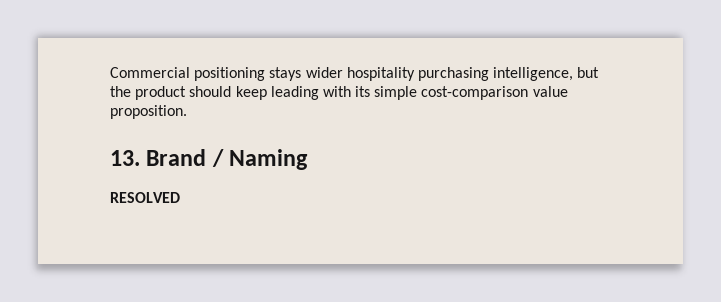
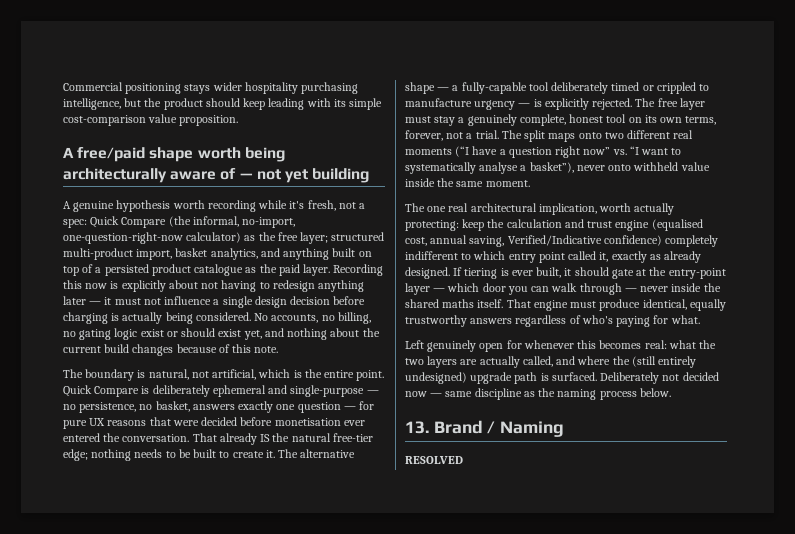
+ A free/paid shape worth being architecturally aware of — not yet building
+ A genuine hypothesis worth recording while it's fresh, not a spec: Quick Compare (the informal, no-import, one-question-right-now calculator) as the free layer; structured multi-product import, basket analytics, and anything built on top of a persisted product catalogue as the paid layer. Recording this now is explicitly about not having to redesign anything later — it must not influence a single design decision before charging is actually being considered. No accounts, no billing, no gating logic exist or should exist yet, and nothing about the current build changes because of this note.
+ The boundary is natural, not artificial, which is the entire point. Quick Compare is deliberately ephemeral and single-purpose — no persistence, no basket, answers exactly one question — for pure UX reasons that were decided before monetisation ever entered the conversation. That already IS the natural free-tier edge; nothing needs to be built to create it. The alternative shape — a fully-capable tool deliberately timed or crippled to manufacture urgency — is explicitly rejected. The free layer must stay a genuinely complete, honest tool on its own terms, forever, not a trial. The split maps onto two different real moments (“I have a question right now” vs. “I want to systematically analyse a basket”), never onto withheld value inside the same moment.
+ The one real architectural implication, worth actually protecting: keep the calculation and trust engine (equalised cost, annual saving, Verified/Indicative confidence) completely indifferent to which entry point called it, exactly as already designed. If tiering is ever built, it should gate at the entry-point layer — which door you can walk through — never inside the shared maths itself. That engine must produce identical, equally trustworthy answers regardless of who's paying for what.
+ Left genuinely open for whenever this becomes real: what the two layers are actually called, and where the (still entirely undesigned) upgrade path is surfaced. Deliberately not decided now — same discipline as the naming process below.

